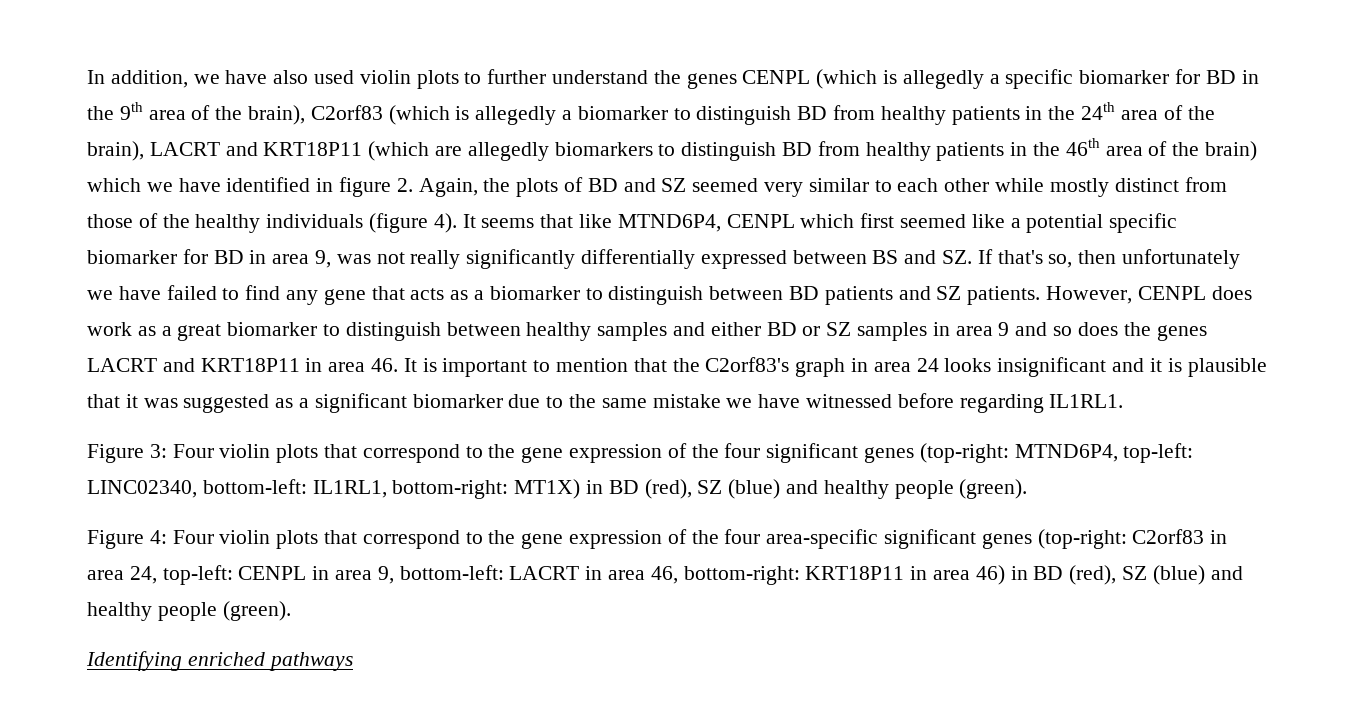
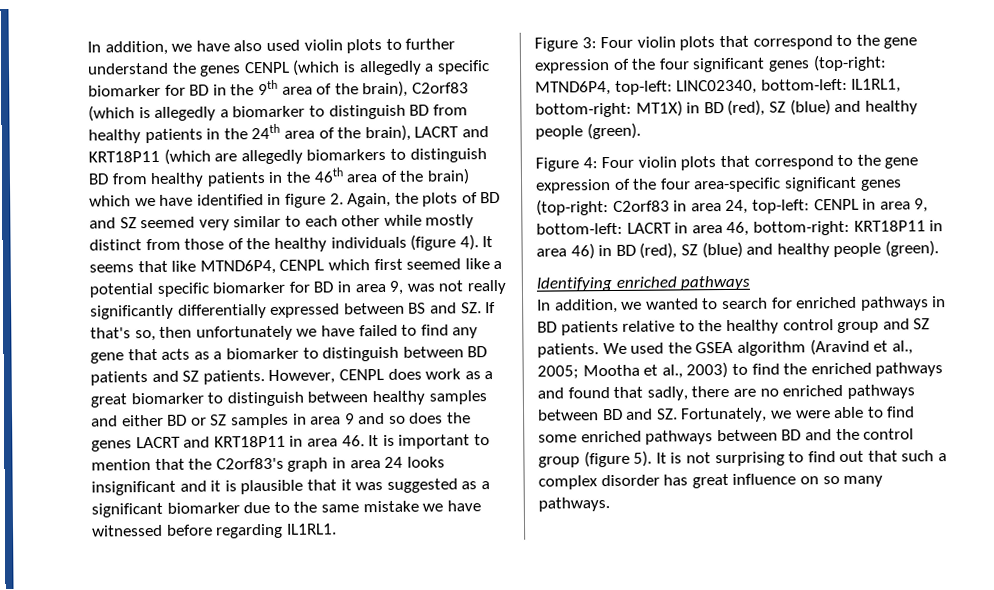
+ In addition, we wanted to search for enriched pathways in BD patients relative to the healthy control group and SZ patients. We used the GSEA algorithm (Aravind et al., 2005; Mootha et al., 2003) to find the enriched pathways and found that sadly, there are no enriched pathways between BD and SZ. Fortunately, we were able to find some enriched pathways between BD and the control group (figure 5). It is not surprising to find out that such a complex disorder has great influence on so many pathways.

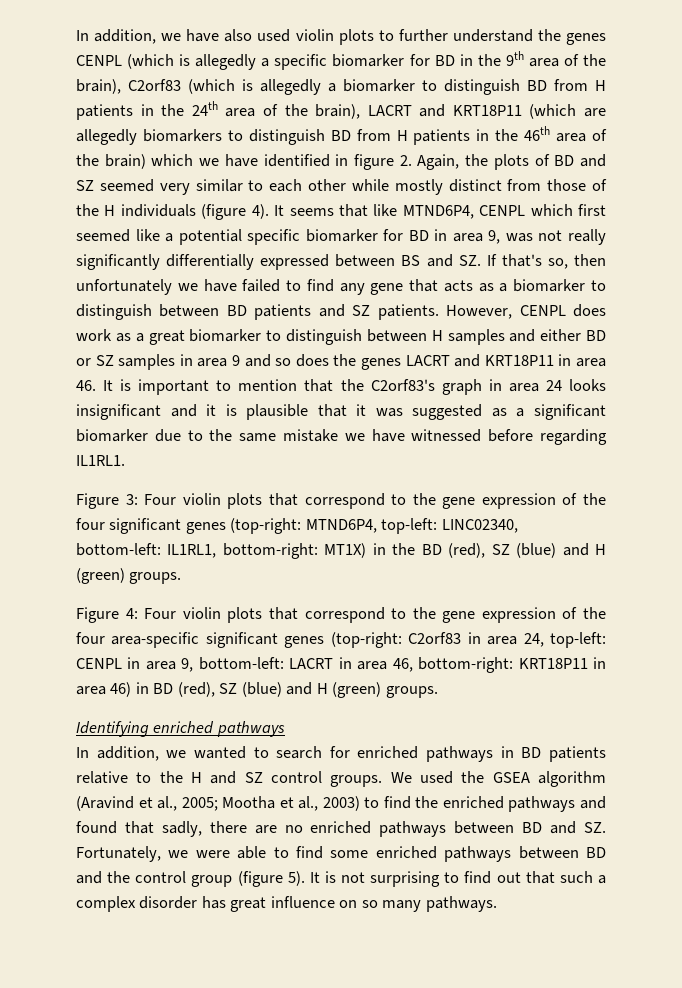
- In addition, we have also used violin plots to further understand the genes CENPL (which is allegedly a specific biomarker for BD in the 9th area of the brain), C2orf83 (which is allegedly a biomarker to distinguish BD from healthy patients in the 24th area of the brain), LACRT and KRT18P11 (which are allegedly biomarkers to distinguish BD from healthy patients in the 46th area of the brain) which we have identified in figure 2. Again, the plots of BD and SZ seemed very similar to each other while mostly distinct from those of the healthy individuals (figure 4).
+ In addition, we have also used violin plots to further understand the genes CENPL (which is allegedly a specific biomarker for BD in the 9th area of the brain), C2orf83 (which is allegedly a biomarker to distinguish BD from H patients in the 24th area of the brain), LACRT and KRT18P11 (which are allegedly biomarkers to distinguish BD from H patients in the 46th area of the brain) which we have identified in figure 2. Again, the plots of BD and SZ seemed very similar to each other while mostly distinct from those of the H individuals (figure 4).
- However, CENPL does work as a great biomarker to distinguish between healthy samples and either BD or SZ samples in area 9 and so does the genes LACRT and KRT18P11 in area 46. It is important to mention that the C2orf83's graph in area 24 looks insignificant and it is plausible that it was suggested as a significant biomarker due to the same mistake we have witnessed before regarding IL1RL1.
+ However, CENPL does work as a great biomarker to distinguish between H samples and either BD or SZ samples in area 9 and so does the genes LACRT and KRT18P11 in area 46. It is important to mention that the C2orf83's graph in area 24 looks insignificant and it is plausible that it was suggested as a significant biomarker due to the same mistake we have witnessed before regarding IL1RL1.
- Figure 3: Four violin plots that correspond to the gene expression of the four significant genes (top-right: MTND6P4, top-left: LINC02340, bottom-left: IL1RL1, bottom-right: MT1X) in BD (red), SZ (blue) and healthy people (green).
+ Figure 3: Four violin plots that correspond to the gene expression of the four significant genes (top-right: MTND6P4, top-left: LINC02340, bottom-left: IL1RL1, bottom-right: MT1X) in the BD (red), SZ (blue) and H (green) groups.
- Figure 4: Four violin plots that correspond to the gene expression of the four area-specific significant genes (top-right: C2orf83 in area 24, top-left: CENPL in area 9, bottom-left: LACRT in area 46, bottom-right: KRT18P11 in area 46) in BD (red), SZ (blue) and healthy people (green).
+ Figure 4: Four violin plots that correspond to the gene expression of the four area-specific significant genes (top-right: C2orf83 in area 24, top-left: CENPL in area 9, bottom-left: LACRT in area 46, bottom-right: KRT18P11 in area 46) in BD (red), SZ (blue) and H (green) groups.
- In addition, we wanted to search for enriched pathways in BD patients relative to the healthy control group and SZ patients.
+ In addition, we wanted to search for enriched pathways in BD patients relative to the H and SZ control groups.

